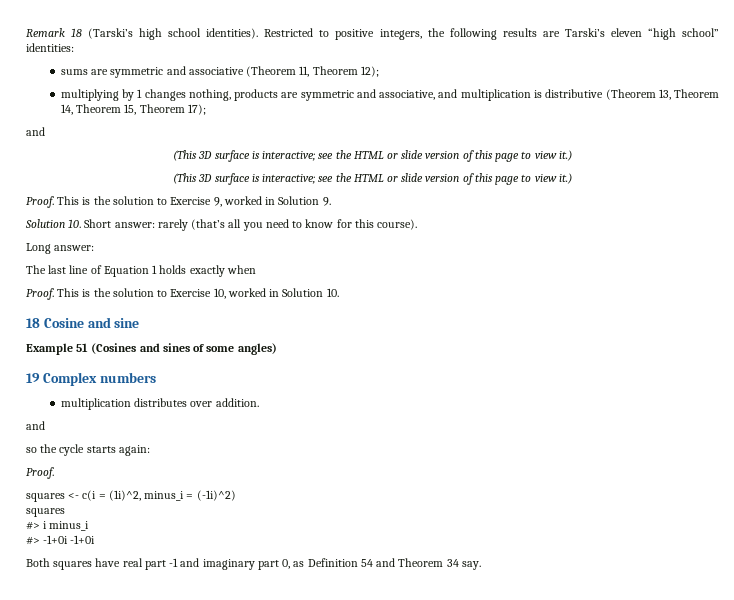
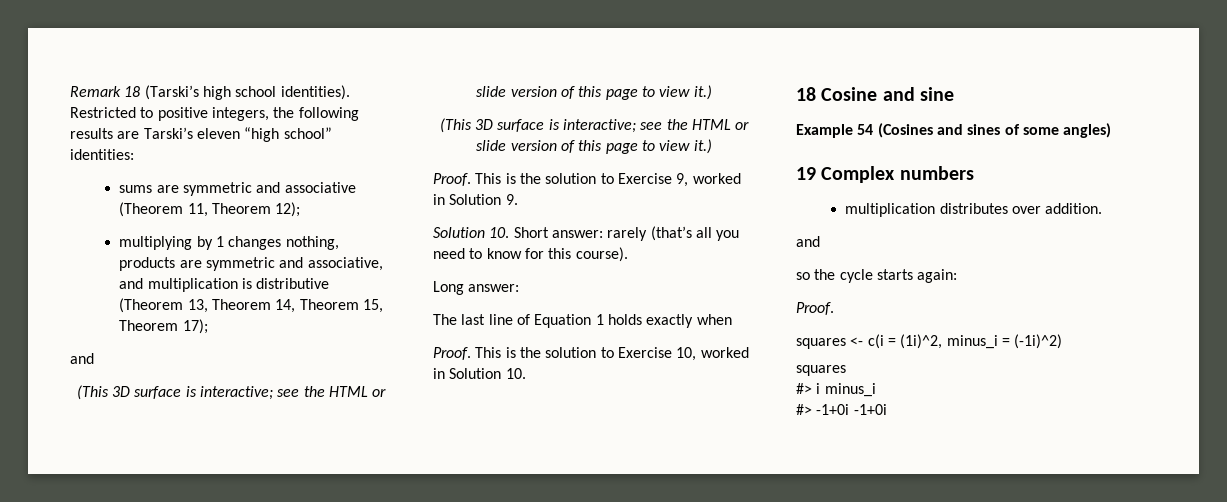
- Example 51 (Cosines and sines of some angles)
+ Example 54 (Cosines and sines of some angles)
- Both squares have real part -1 and imaginary part 0, as Definition 54 and Theorem 34 say.

